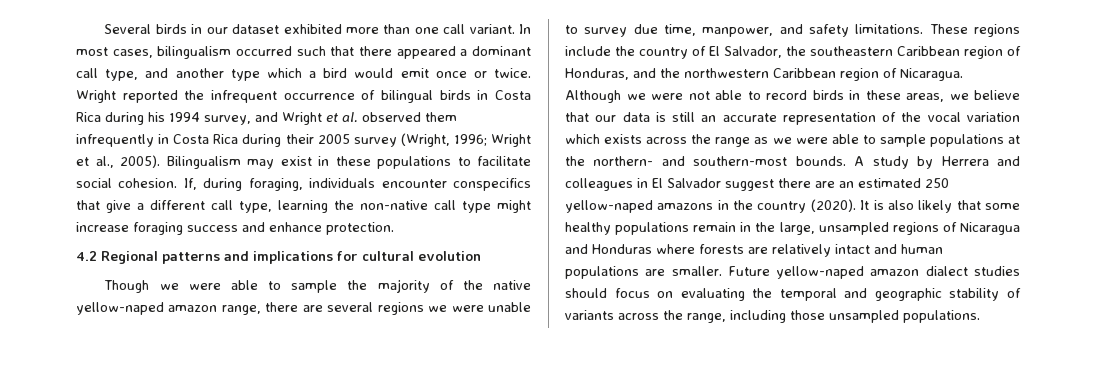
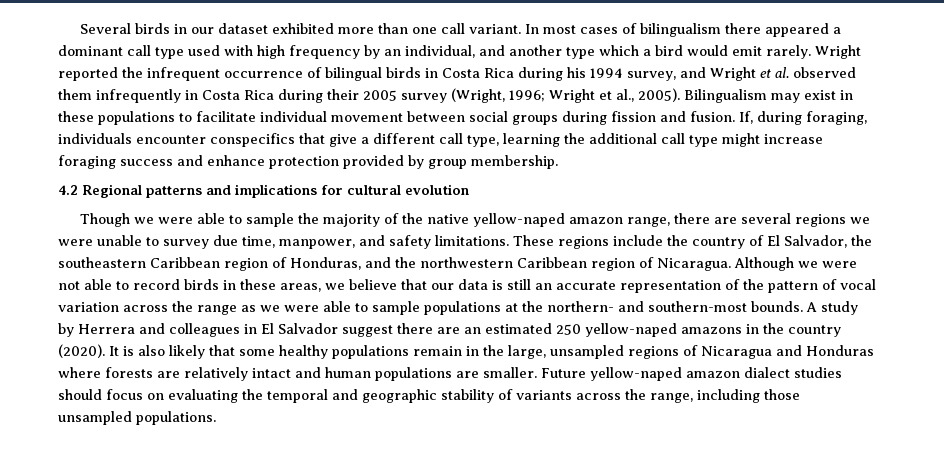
- In most cases, bilingualism occurred such that there appeared a dominant call type, and another type which a bird would emit once or twice.
+ In most cases of bilingualism there appeared a dominant call type used with high frequency by an individual, and another type which a bird would emit rarely.
- Bilingualism may exist in these populations to facilitate social cohesion.
+ Bilingualism may exist in these populations to facilitate individual movement between social groups during fission and fusion.
- If, during foraging, individuals encounter conspecifics that give a different call type, learning the non-native call type might increase foraging success and enhance protection.
+ If, during foraging, individuals encounter conspecifics that give a different call type, learning the additional call type might increase foraging success and enhance protection provided by group membership.
- Although we were not able to record birds in these areas, we believe that our data is still an accurate representation of the vocal variation which exists across the range as we were able to sample populations at the northern- and southern-most bounds.
+ Although we were not able to record birds in these areas, we believe that our data is still an accurate representation of the pattern of vocal variation across the range as we were able to sample populations at the northern- and southern-most bounds.

